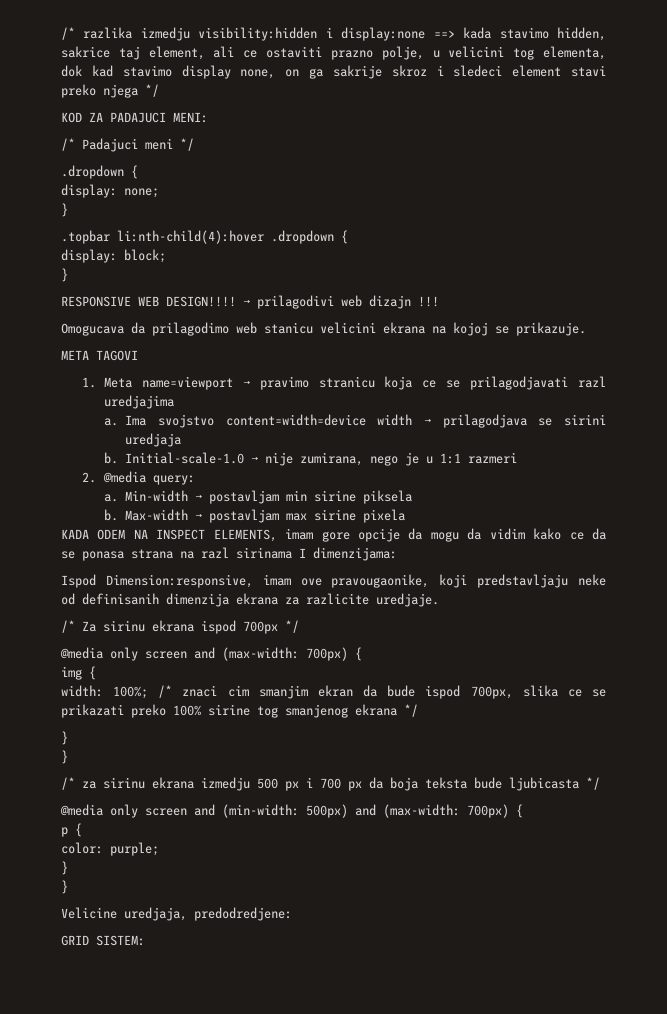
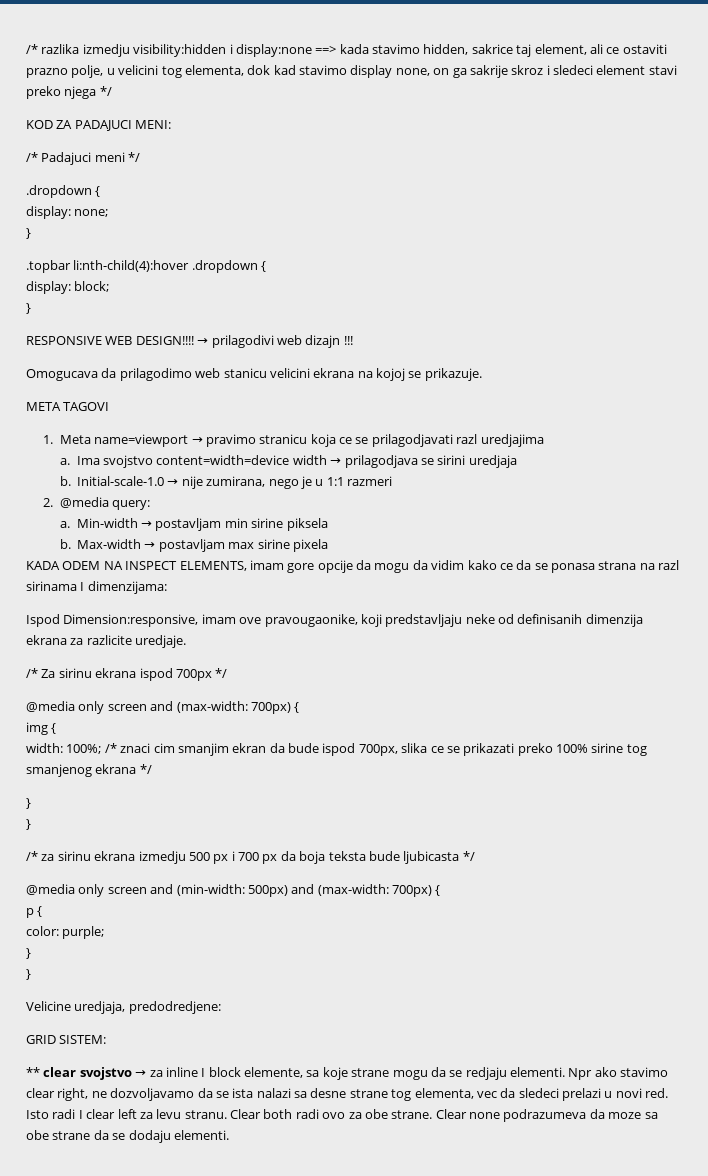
+ ** clear svojstvo → za inline I block elemente, sa koje strane mogu da se redjaju elementi. Npr ako stavimo clear right, ne dozvoljavamo da se ista nalazi sa desne strane tog elementa, vec da sledeci prelazi u novi red. Isto radi I clear left za levu stranu. Clear both radi ovo za obe strane. Clear none podrazumeva da moze sa obe strane da se dodaju elementi.

